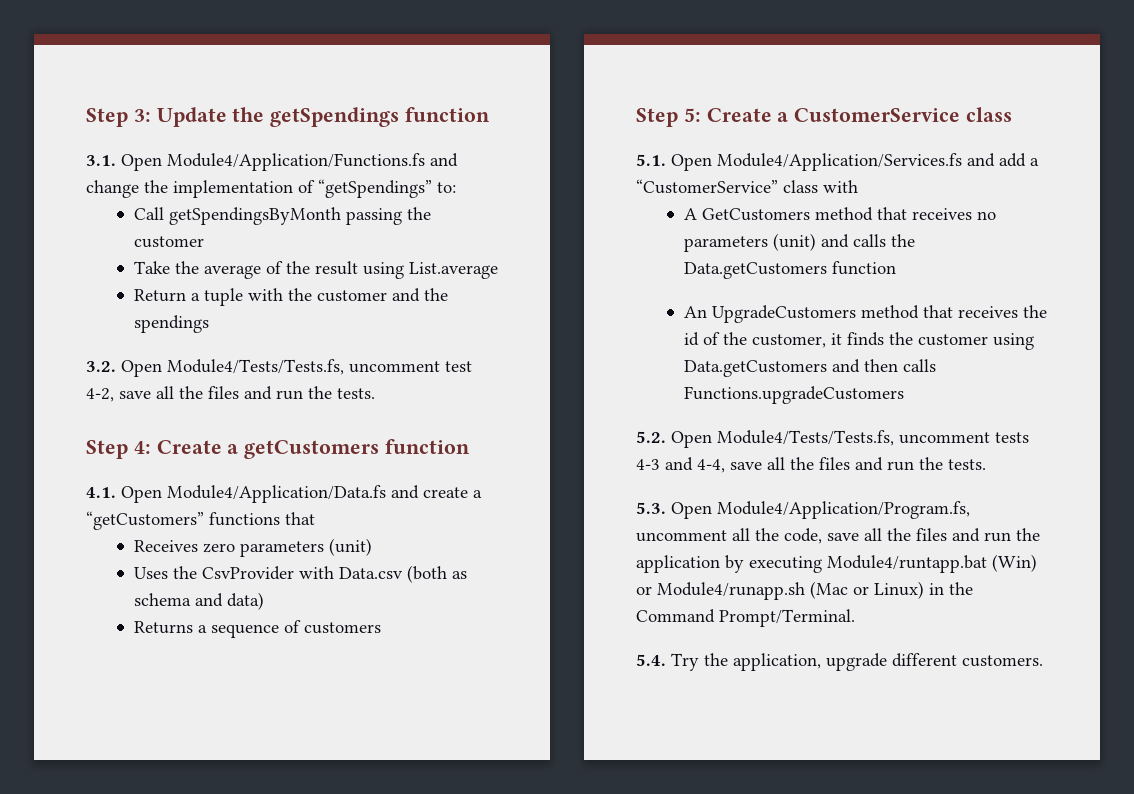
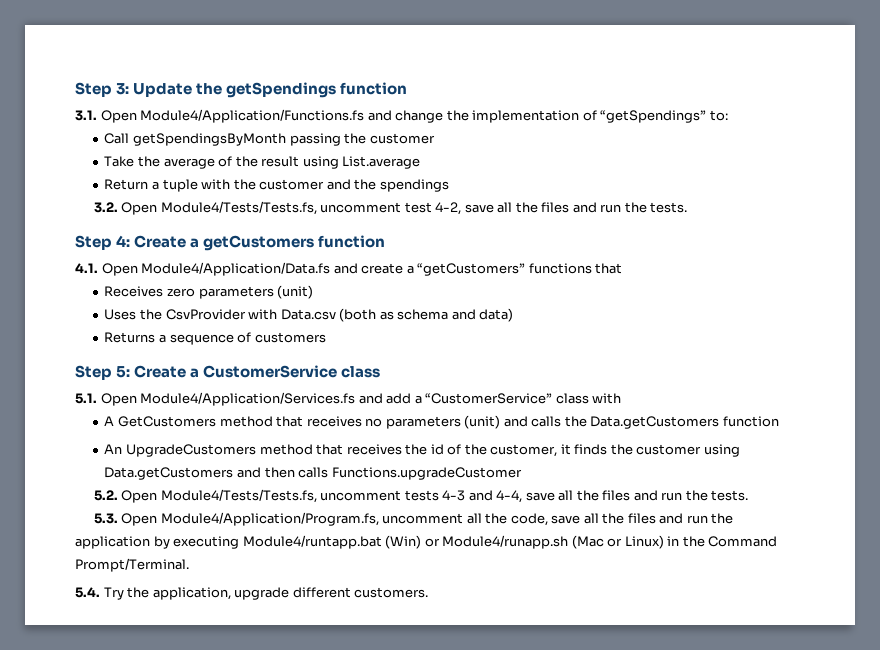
- An UpgradeCustomers method that receives the id of the customer, it finds the customer using Data.getCustomers and then calls Functions.upgradeCustomers
+ An UpgradeCustomers method that receives the id of the customer, it finds the customer using Data.getCustomers and then calls Functions.upgradeCustomer

